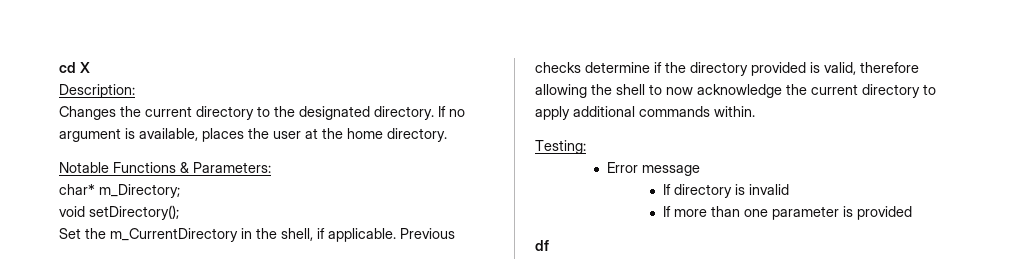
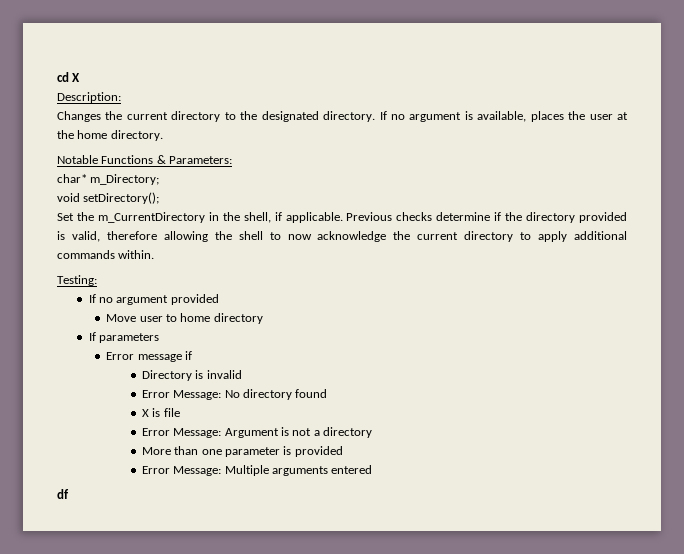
+ If no argument provided
+ Move user to home directory
+ If parameters
- Error message
- If directory is invalid
+ Error message if
+ Directory is invalid
- If more than one parameter is provided
+ Error Message: No directory found
+ X is file
+ Error Message: Argument is not a directory
+ More than one parameter is provided
+ Error Message: Multiple arguments entered

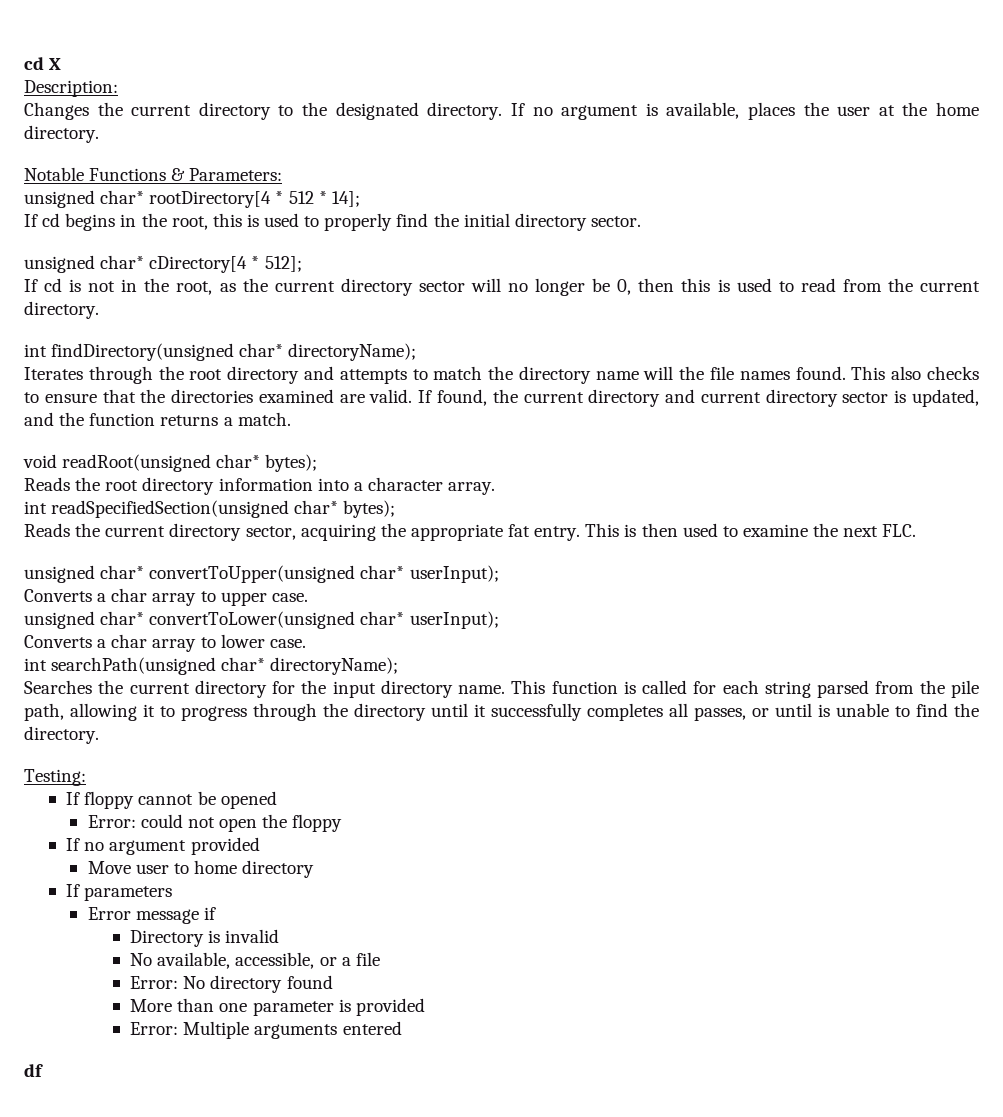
- char* m_Directory;
- void setDirectory();
- Set the m_CurrentDirectory in the shell, if applicable. Previous checks determine if the directory provided is valid, therefore allowing the shell to now acknowledge the current directory to apply additional commands within.
+ unsigned char* rootDirectory[4 * 512 * 14];
+ If cd begins in the root, this is used to properly find the initial directory sector.
+ unsigned char* cDirectory[4 * 512];
+ If cd is not in the root, as the current directory sector will no longer be 0, then this is used to read from the current directory.
+ int findDirectory(unsigned char* directoryName);
+ Iterates through the root directory and attempts to match the directory name will the file names found. This also checks to ensure that the directories examined are valid. If found, the current directory and current directory sector is updated, and the function returns a match.
+ void readRoot(unsigned char* bytes);
+ Reads the root directory information into a character array.
+ int readSpecifiedSection(unsigned char* bytes);
+ Reads the current directory sector, acquiring the appropriate fat entry. This is then used to examine the next FLC.
+ unsigned char* convertToUpper(unsigned char* userInput);
+ Converts a char array to upper case.
+ unsigned char* convertToLower(unsigned char* userInput);
+ Converts a char array to lower case.
+ int searchPath(unsigned char* directoryName);
+ Searches the current directory for the input directory name. This function is called for each string parsed from the pile path, allowing it to progress through the directory until it successfully completes all passes, or until is unable to find the directory.
  Testing:
+ If floppy cannot be opened
+ Error: could not open the floppy
- Error Message: No directory found
- X is file
- Error Message: Argument is not a directory
+ No available, accessible, or a file
+ Error: No directory found
- Error Message: Multiple arguments entered
+ Error: Multiple arguments entered

